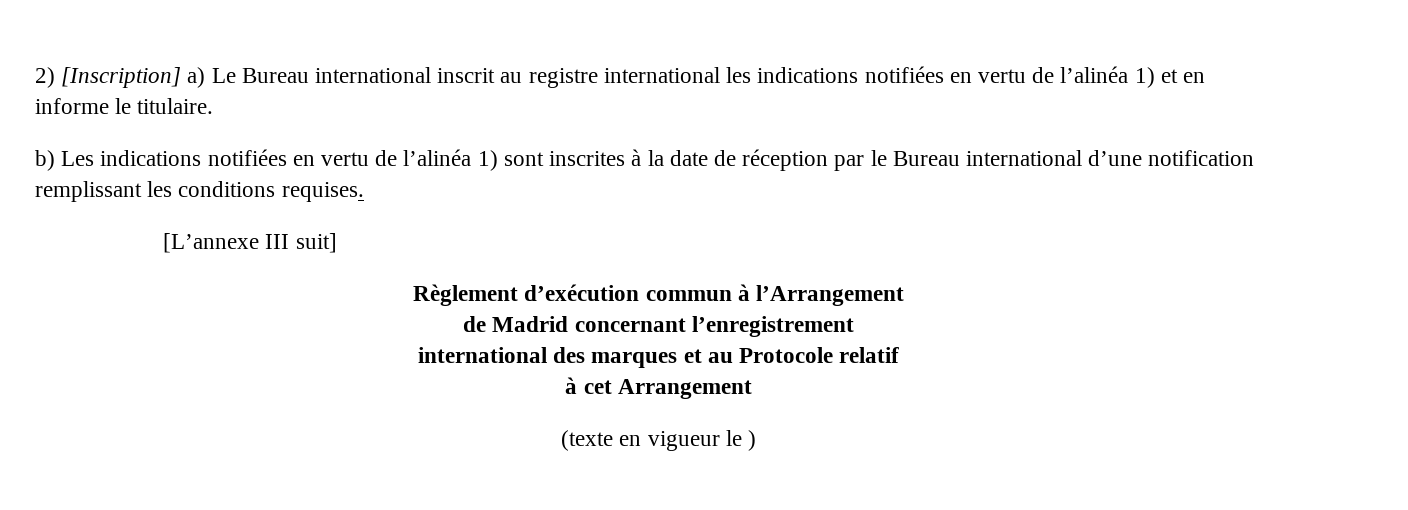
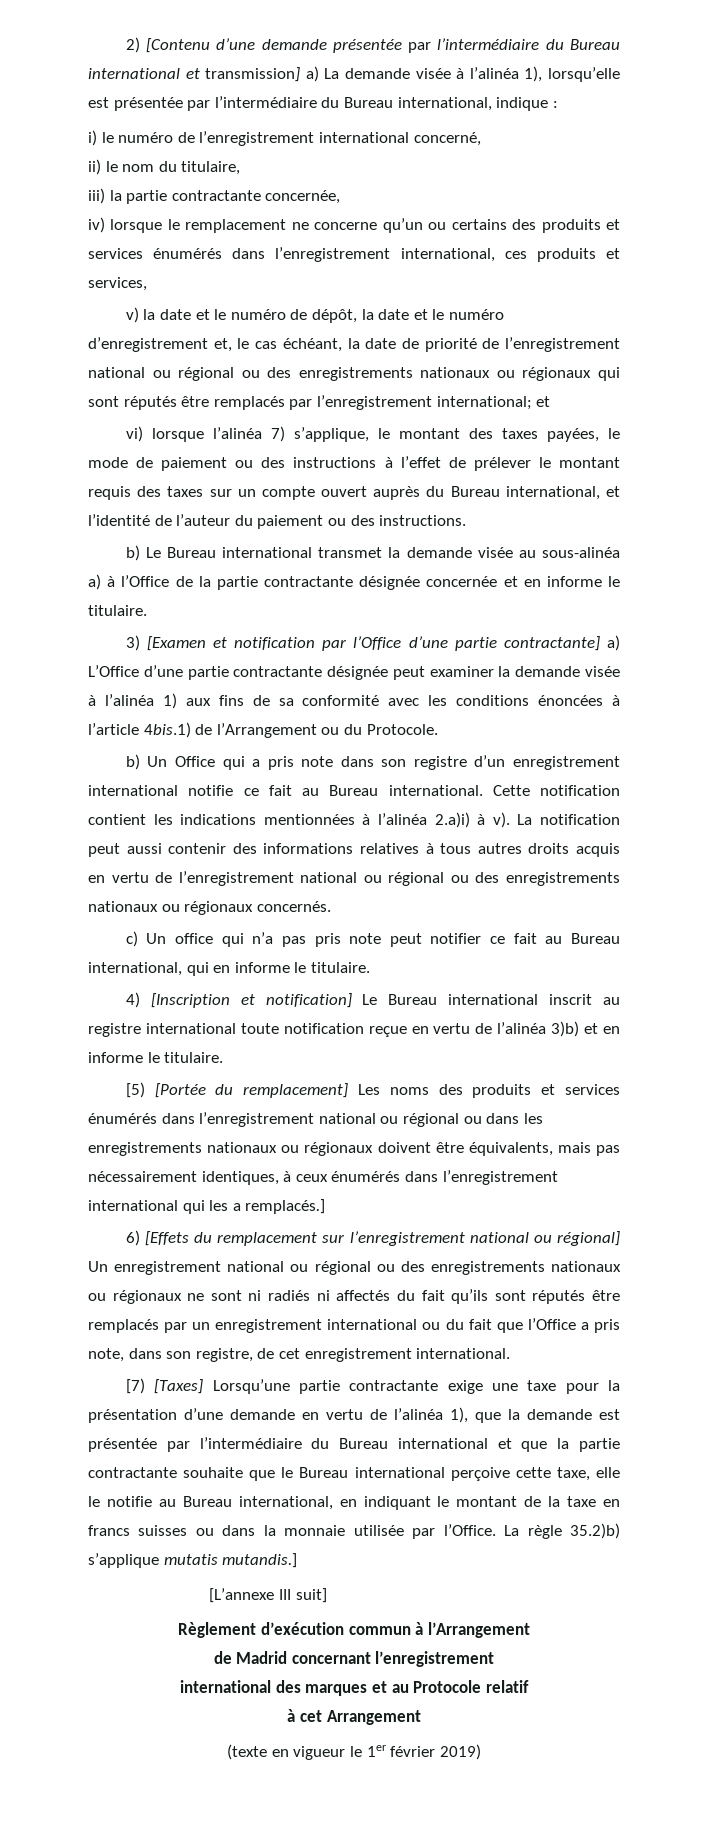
- 2) [Inscription] a) Le Bureau international inscrit au registre international les indications notifiées en vertu de l’alinéa 1) et en informe le titulaire.
- b) Les indications notifiées en vertu de l’alinéa 1) sont inscrites à la date de réception par le Bureau international d’une notification remplissant les conditions requises.
+ 2) [Contenu d’une demande présentée par l’intermédiaire du Bureau international et transmission] a) La demande visée à l’alinéa 1), lorsqu’elle est présentée par l’intermédiaire du Bureau international, indique :
+ i) le numéro de l’enregistrement international concerné,
+ ii) le nom du titulaire,
+ iii) la partie contractante concernée,
+ iv) lorsque le remplacement ne concerne qu’un ou certains des produits et services énumérés dans l’enregistrement international, ces produits et services,
+ v) la date et le numéro de dépôt, la date et le numéro d’enregistrement et, le cas échéant, la date de priorité de l’enregistrement national ou régional ou des enregistrements nationaux ou régionaux qui sont réputés être remplacés par l’enregistrement international; et
+ vi) lorsque l’alinéa 7) s’applique, le montant des taxes payées, le mode de paiement ou des instructions à l’effet de prélever le montant requis des taxes sur un compte ouvert auprès du Bureau international, et l’identité de l’auteur du paiement ou des instructions.
+ b) Le Bureau international transmet la demande visée au sous-alinéa a) à l’Office de la partie contractante désignée concernée et en informe le titulaire.
+ 3) [Examen et notification par l’Office d’une partie contractante] a) L’Office d’une partie contractante désignée peut examiner la demande visée à l’alinéa 1) aux fins de sa conformité avec les conditions énoncées à l’article 4bis.1) de l’Arrangement ou du Protocole.
+ b) Un Office qui a pris note dans son registre d’un enregistrement international notifie ce fait au Bureau international. Cette notification contient les indications mentionnées à l’alinéa 2.a)i) à v). La notification peut aussi contenir des informations relatives à tous autres droits acquis en vertu de l’enregistrement national ou régional ou des enregistrements nationaux ou régionaux concernés.
+ c) Un office qui n’a pas pris note peut notifier ce fait au Bureau international, qui en informe le titulaire.
+ 4) [Inscription et notification] Le Bureau international inscrit au registre international toute notification reçue en vertu de l’alinéa 3)b) et en informe le titulaire.
+ [5) [Portée du remplacement] Les noms des produits et services énumérés dans l’enregistrement national ou régional ou dans les enregistrements nationaux ou régionaux doivent être équivalents, mais pas nécessairement identiques, à ceux énumérés dans l’enregistrement international qui les a remplacés.]
+ 6) [Effets du remplacement sur l’enregistrement national ou régional] Un enregistrement national ou régional ou des enregistrements nationaux ou régionaux ne sont ni radiés ni affectés du fait qu’ils sont réputés être remplacés par un enregistrement international ou du fait que l’Office a pris note, dans son registre, de cet enregistrement international.
+ [7) [Taxes] Lorsqu’une partie contractante exige une taxe pour la présentation d’une demande en vertu de l’alinéa 1), que la demande est présentée par l’intermédiaire du Bureau international et que la partie contractante souhaite que le Bureau international perçoive cette taxe, elle le notifie au Bureau international, en indiquant le montant de la taxe en francs suisses ou dans la monnaie utilisée par l’Office. La règle 35.2)b) s’applique mutatis mutandis.]
- (texte en vigueur le )
+ (texte en vigueur le 1er février 2019)

